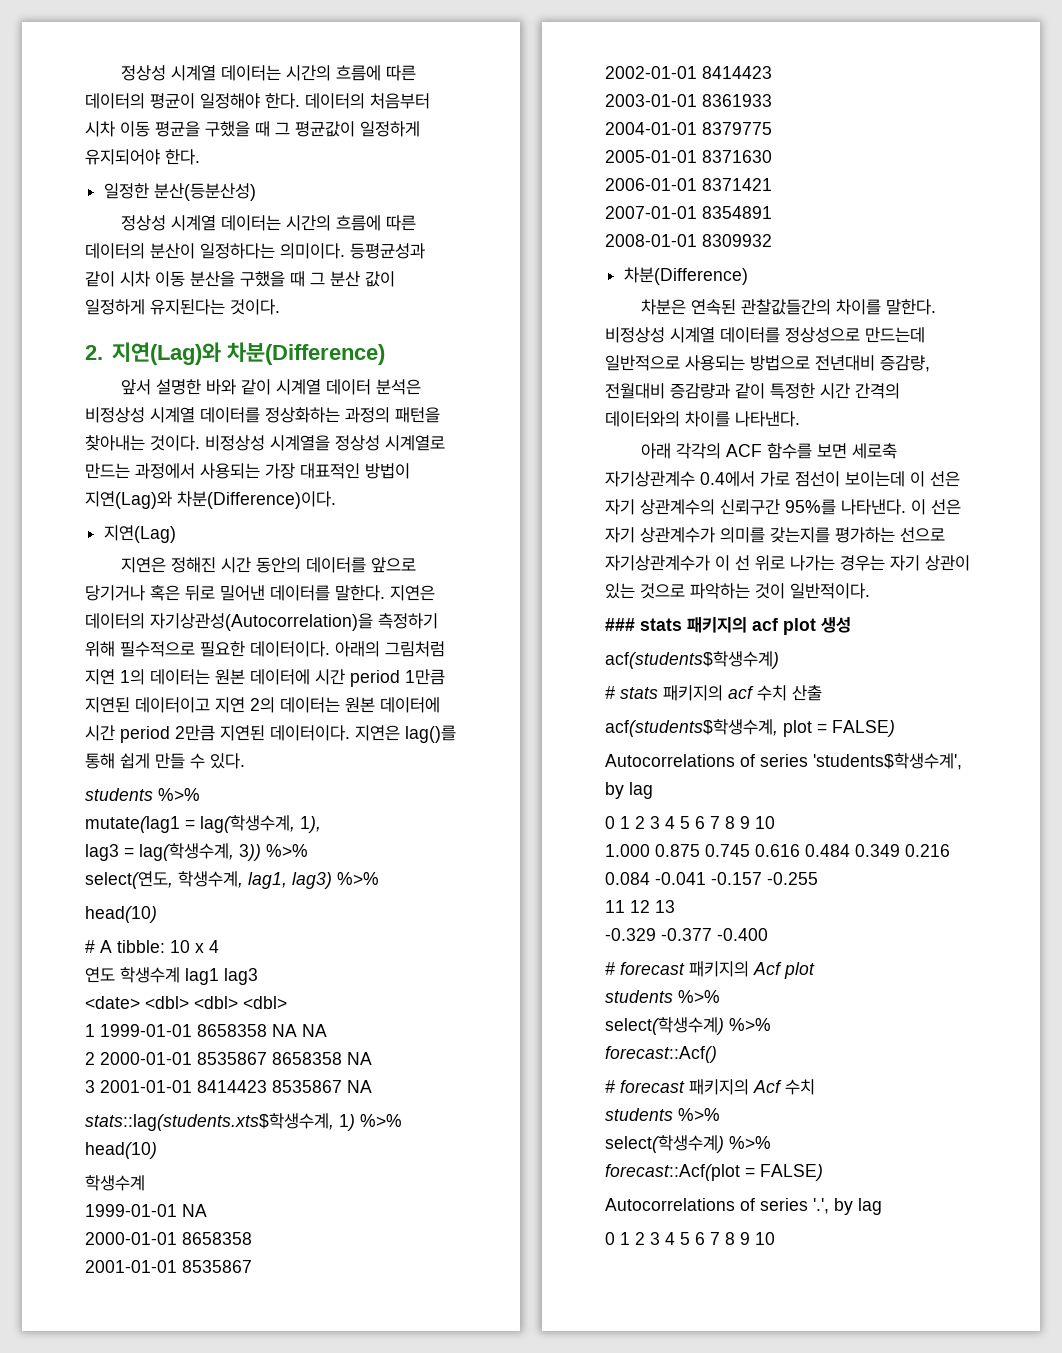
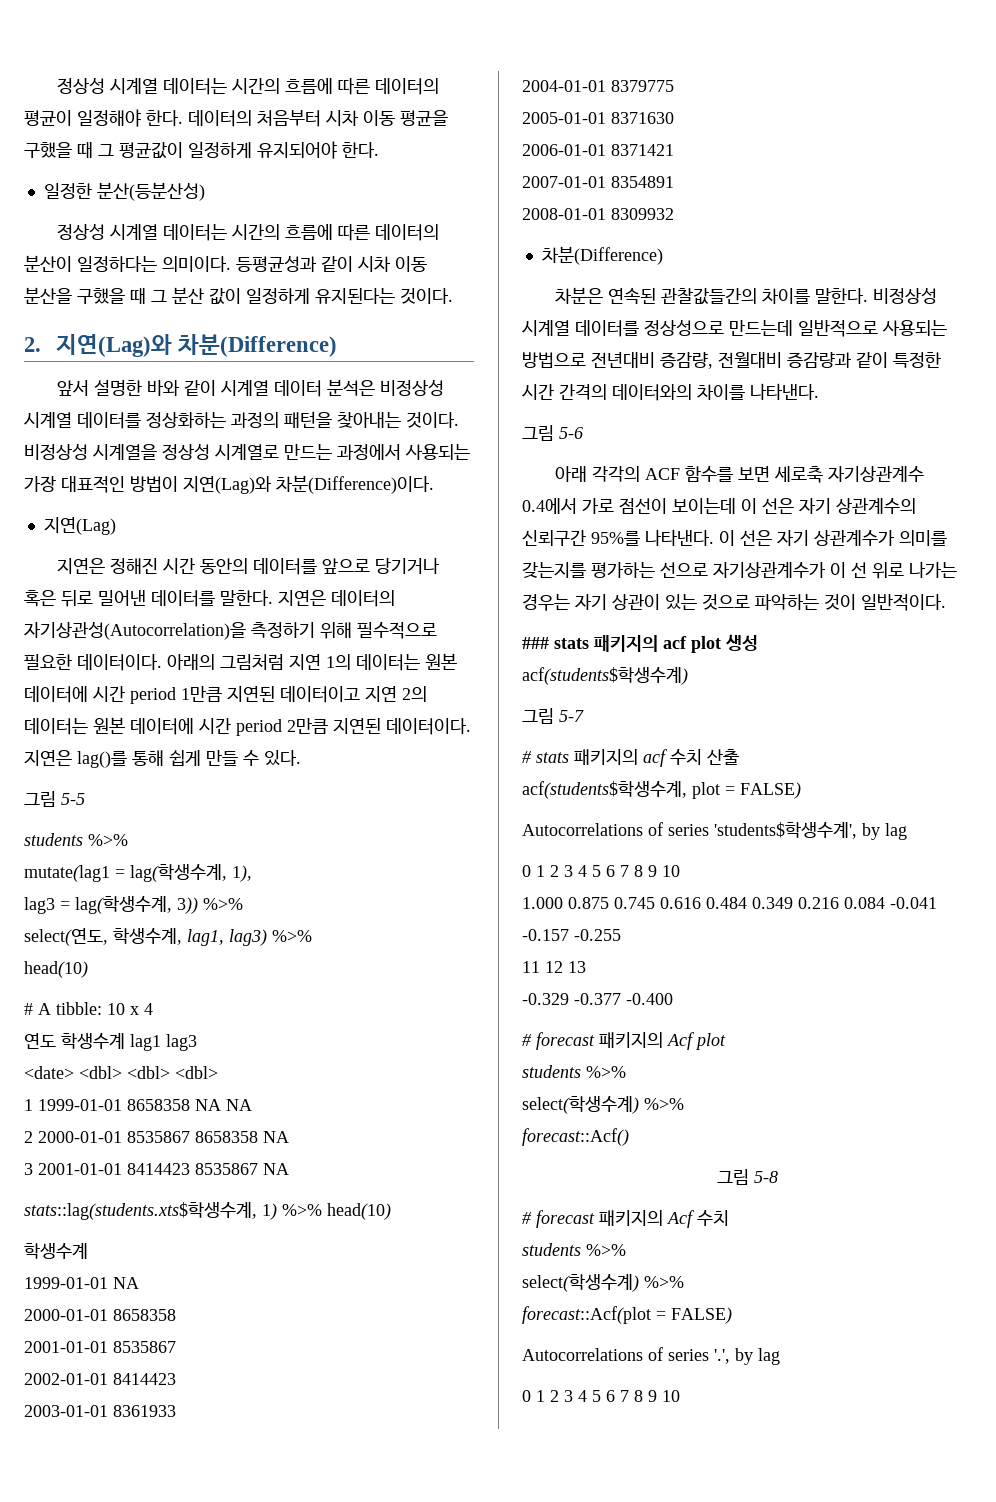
+ 그림 5-5
+ 그림 5-6
+ 그림 5-7
+ 그림 5-8

